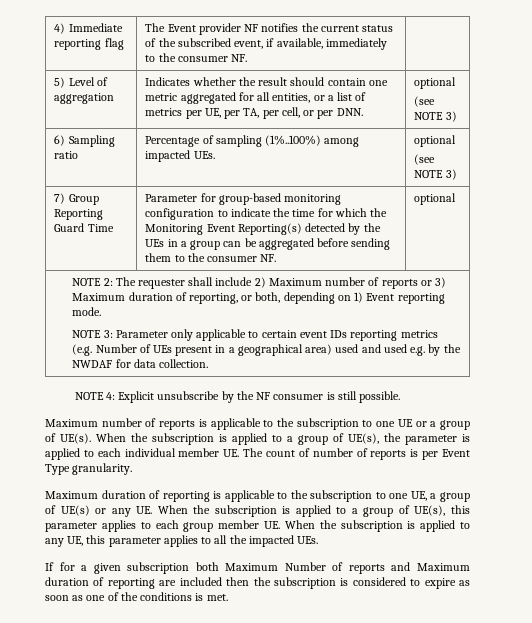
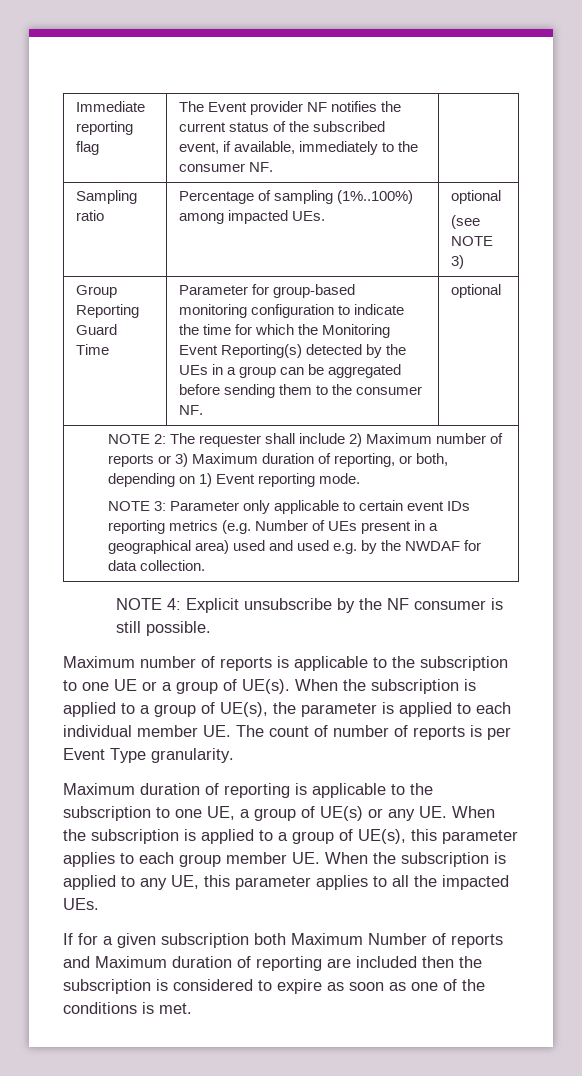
- 4) Immediate reporting flag | The Event provider NF notifies the current status of the subscribed event, if available, immediately to the consumer NF. |
+ Immediate reporting flag | The Event provider NF notifies the current status of the subscribed event, if available, immediately to the consumer NF. |
- 5) Level of aggregation | Indicates whether the result should contain one metric aggregated for all entities, or a list of metrics per UE, per TA, per cell, or per DNN. | optional
- (see NOTE 3)
- 6) Sampling ratio | Percentage of sampling (1%..100%) among impacted UEs. | optional
+ Sampling ratio | Percentage of sampling (1%..100%) among impacted UEs. | optional
- 7) Group Reporting Guard Time | Parameter for group-based monitoring configuration to indicate the time for which the Monitoring Event Reporting(s) detected by the UEs in a group can be aggregated before sending them to the consumer NF. | optional
+ Group Reporting Guard Time | Parameter for group-based monitoring configuration to indicate the time for which the Monitoring Event Reporting(s) detected by the UEs in a group can be aggregated before sending them to the consumer NF. | optional

